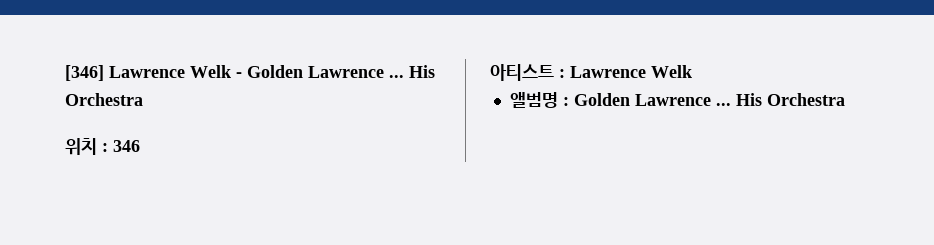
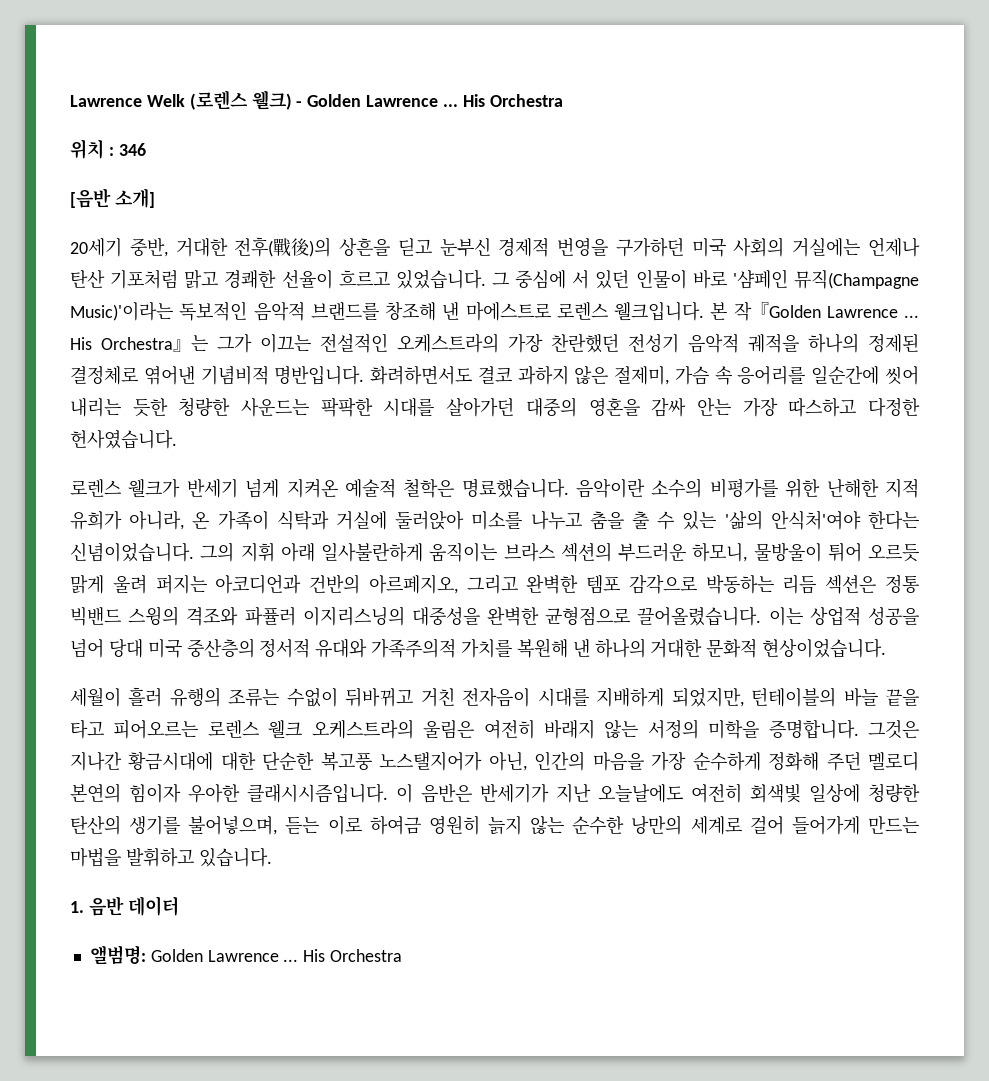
- [346] Lawrence Welk - Golden Lawrence ...
+ Lawrence Welk (로렌스 웰크) - Golden Lawrence ...
- 아티스트 : Lawrence Welk
- 앨범명 : Golden Lawrence ... His Orchestra
+ [음반 소개]
+ 20세기 중반, 거대한 전후(戰後)의 상흔을 딛고 눈부신 경제적 번영을 구가하던 미국 사회의 거실에는 언제나 탄산 기포처럼 맑고 경쾌한 선율이 흐르고 있었습니다. 그 중심에 서 있던 인물이 바로 '샴페인 뮤직(Champagne Music)'이라는 독보적인 음악적 브랜드를 창조해 낸 마에스트로 로렌스 웰크입니다. 본 작『Golden Lawrence ... His Orchestra』는 그가 이끄는 전설적인 오케스트라의 가장 찬란했던 전성기 음악적 궤적을 하나의 정제된 결정체로 엮어낸 기념비적 명반입니다. 화려하면서도 결코 과하지 않은 절제미, 가슴 속 응어리를 일순간에 씻어 내리는 듯한 청량한 사운드는 팍팍한 시대를 살아가던 대중의 영혼을 감싸 안는 가장 따스하고 다정한 헌사였습니다.
+ 로렌스 웰크가 반세기 넘게 지켜온 예술적 철학은 명료했습니다. 음악이란 소수의 비평가를 위한 난해한 지적 유희가 아니라, 온 가족이 식탁과 거실에 둘러앉아 미소를 나누고 춤을 출 수 있는 '삶의 안식처'여야 한다는 신념이었습니다. 그의 지휘 아래 일사불란하게 움직이는 브라스 섹션의 부드러운 하모니, 물방울이 튀어 오르듯 맑게 울려 퍼지는 아코디언과 건반의 아르페지오, 그리고 완벽한 템포 감각으로 박동하는 리듬 섹션은 정통 빅밴드 스윙의 격조와 파퓰러 이지리스닝의 대중성을 완벽한 균형점으로 끌어올렸습니다. 이는 상업적 성공을 넘어 당대 미국 중산층의 정서적 유대와 가족주의적 가치를 복원해 낸 하나의 거대한 문화적 현상이었습니다.
+ 세월이 흘러 유행의 조류는 수없이 뒤바뀌고 거친 전자음이 시대를 지배하게 되었지만, 턴테이블의 바늘 끝을 타고 피어오르는 로렌스 웰크 오케스트라의 울림은 여전히 바래지 않는 서정의 미학을 증명합니다. 그것은 지나간 황금시대에 대한 단순한 복고풍 노스탤지어가 아닌, 인간의 마음을 가장 순수하게 정화해 주던 멜로디 본연의 힘이자 우아한 클래시시즘입니다. 이 음반은 반세기가 지난 오늘날에도 여전히 회색빛 일상에 청량한 탄산의 생기를 불어넣으며, 듣는 이로 하여금 영원히 늙지 않는 순수한 낭만의 세계로 걸어 들어가게 만드는 마법을 발휘하고 있습니다.
+ 1. 음반 데이터
+ 앨범명: Golden Lawrence ... His Orchestra

